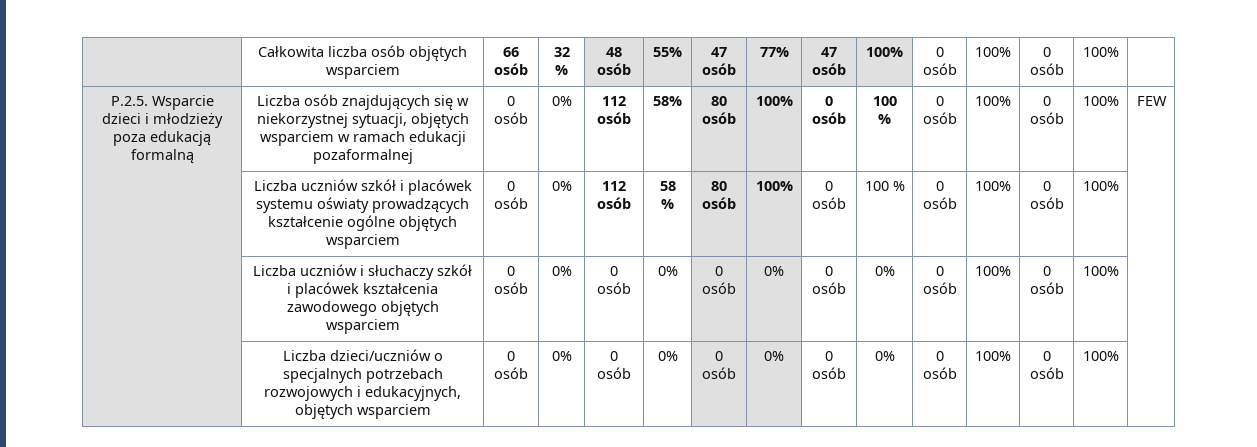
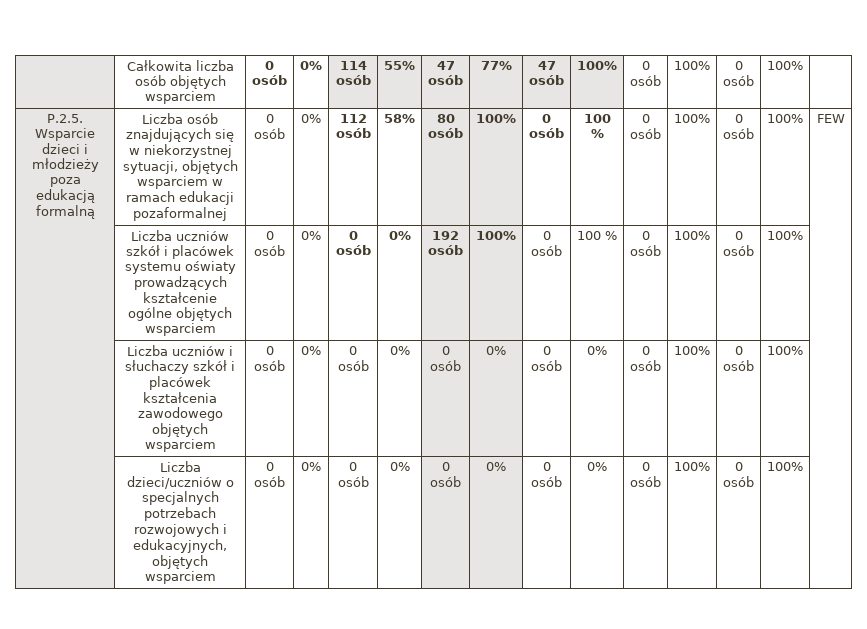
- | Całkowita liczba osób objętych wsparciem | 66 osób | 32 % | 48 osób | 55% | 47 osób | 77% | 47 osób | 100% | 0 osób | 100% | 0 osób | 100% |
+ | Całkowita liczba osób objętych wsparciem | 0 osób | 0% | 114 osób | 55% | 47 osób | 77% | 47 osób | 100% | 0 osób | 100% | 0 osób | 100% |
- | Liczba uczniów szkół i placówek systemu oświaty prowadzących kształcenie ogólne objętych wsparciem | 0 osób | 0% | 112 osób | 58 % | 80 osób | 100% | 0 osób | 100 % | 0 osób | 100% | 0 osób | 100% |
+ | Liczba uczniów szkół i placówek systemu oświaty prowadzących kształcenie ogólne objętych wsparciem | 0 osób | 0% | 0 osób | 0% | 192 osób | 100% | 0 osób | 100 % | 0 osób | 100% | 0 osób | 100% |

